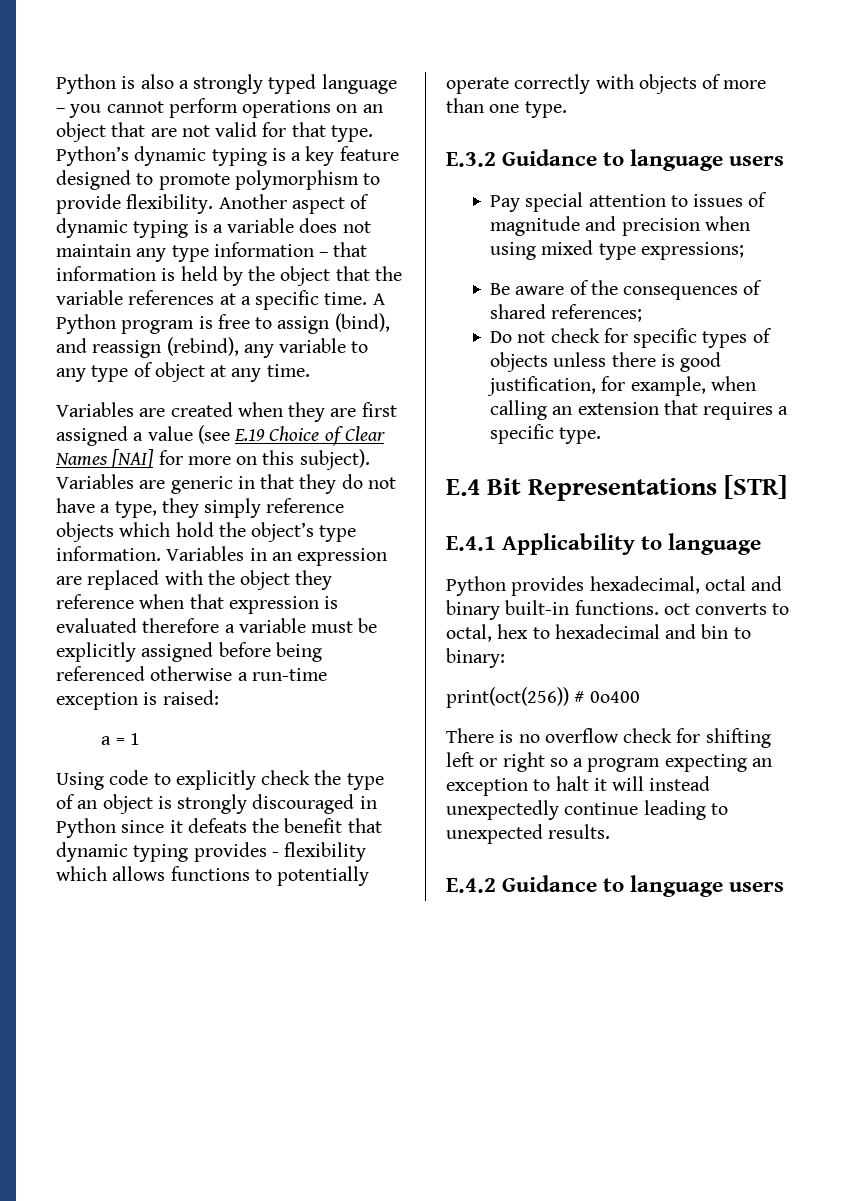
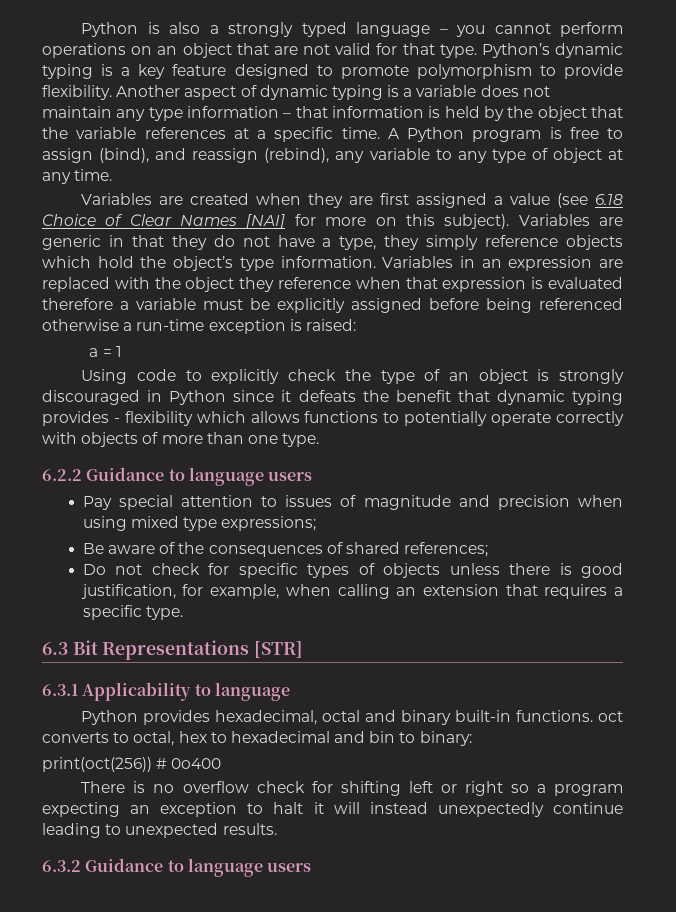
- Variables are created when they are first assigned a value (see E.19 Choice of Clear Names [NAI] for more on this subject).
+ Variables are created when they are first assigned a value (see 6.18 Choice of Clear Names [NAI] for more on this subject).
- E.3.2 Guidance to language users
+ 6.2.2 Guidance to language users
- E.4 Bit Representations [STR]
+ 6.3 Bit Representations [STR]
- E.4.1 Applicability to language
+ 6.3.1 Applicability to language
- E.4.2 Guidance to language users
+ 6.3.2 Guidance to language users

